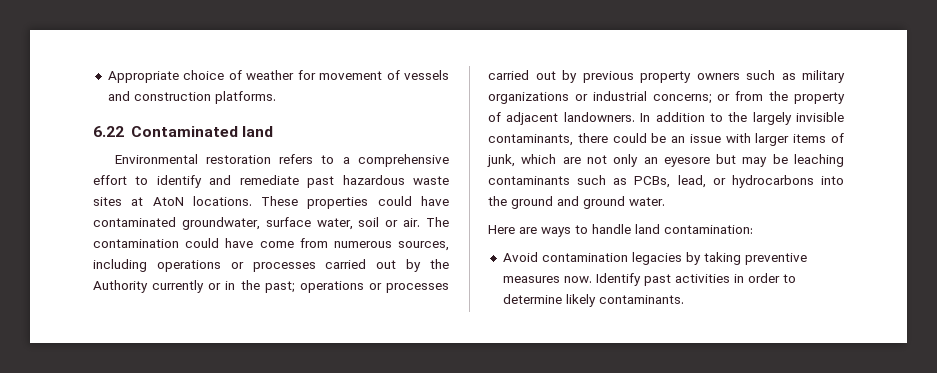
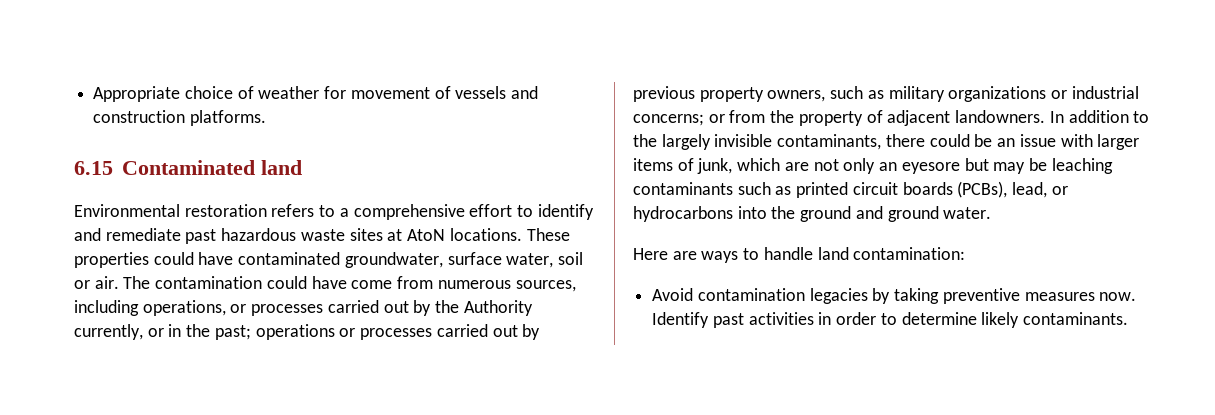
- 6.22 Contaminated land
+ 6.15 Contaminated land
- The contamination could have come from numerous sources, including operations or processes carried out by the Authority currently or in the past; operations or processes carried out by previous property owners such as military organizations or industrial concerns; or from the property of adjacent landowners.
+ The contamination could have come from numerous sources, including operations, or processes carried out by the Authority currently, or in the past; operations or processes carried out by previous property owners, such as military organizations or industrial concerns; or from the property of adjacent landowners.
- In addition to the largely invisible contaminants, there could be an issue with larger items of junk, which are not only an eyesore but may be leaching contaminants such as PCBs, lead, or hydrocarbons into the ground and ground water.
+ In addition to the largely invisible contaminants, there could be an issue with larger items of junk, which are not only an eyesore but may be leaching contaminants such as printed circuit boards (PCBs), lead, or hydrocarbons into the ground and ground water.

